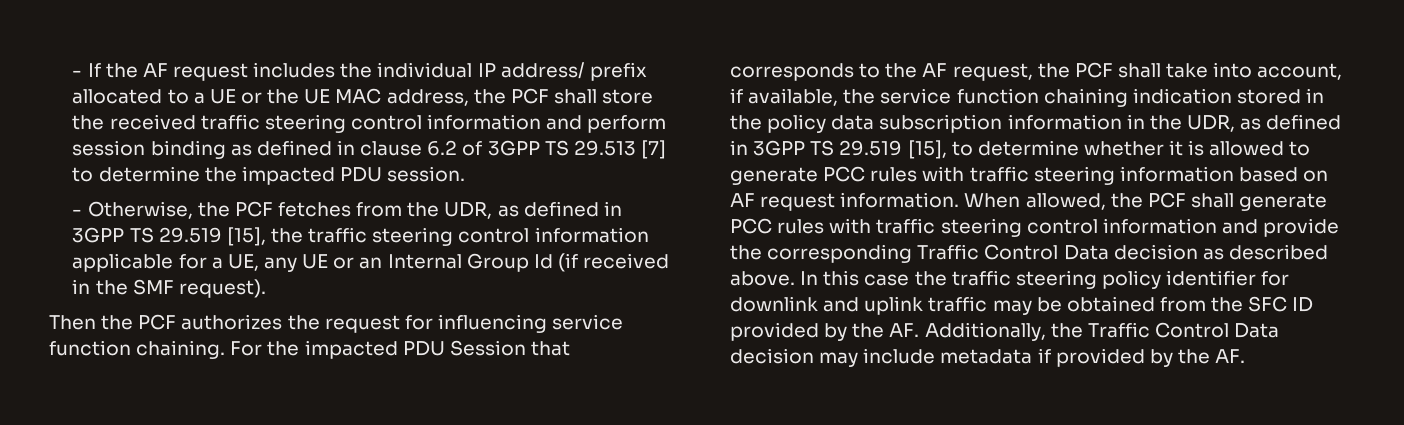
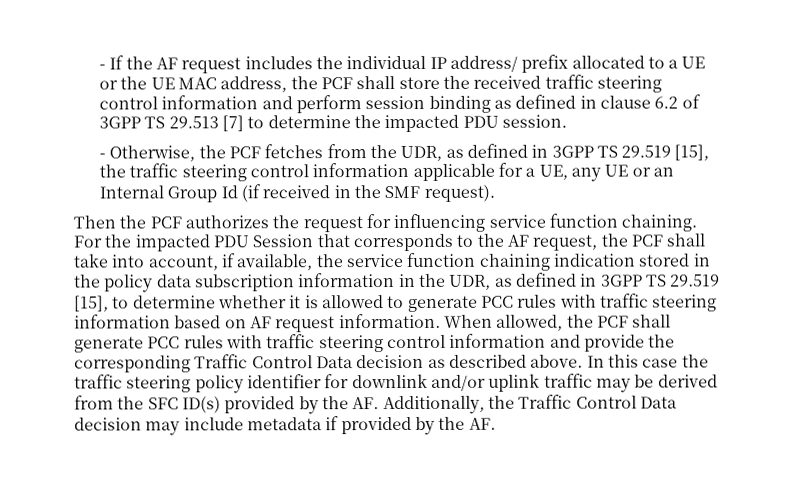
- In this case the traffic steering policy identifier for downlink and uplink traffic may be obtained from the SFC ID provided by the AF. Additionally, the Traffic Control Data decision may include metadata if provided by the AF.
+ In this case the traffic steering policy identifier for downlink and/or uplink traffic may be derived from the SFC ID(s) provided by the AF. Additionally, the Traffic Control Data decision may include metadata if provided by the AF.

